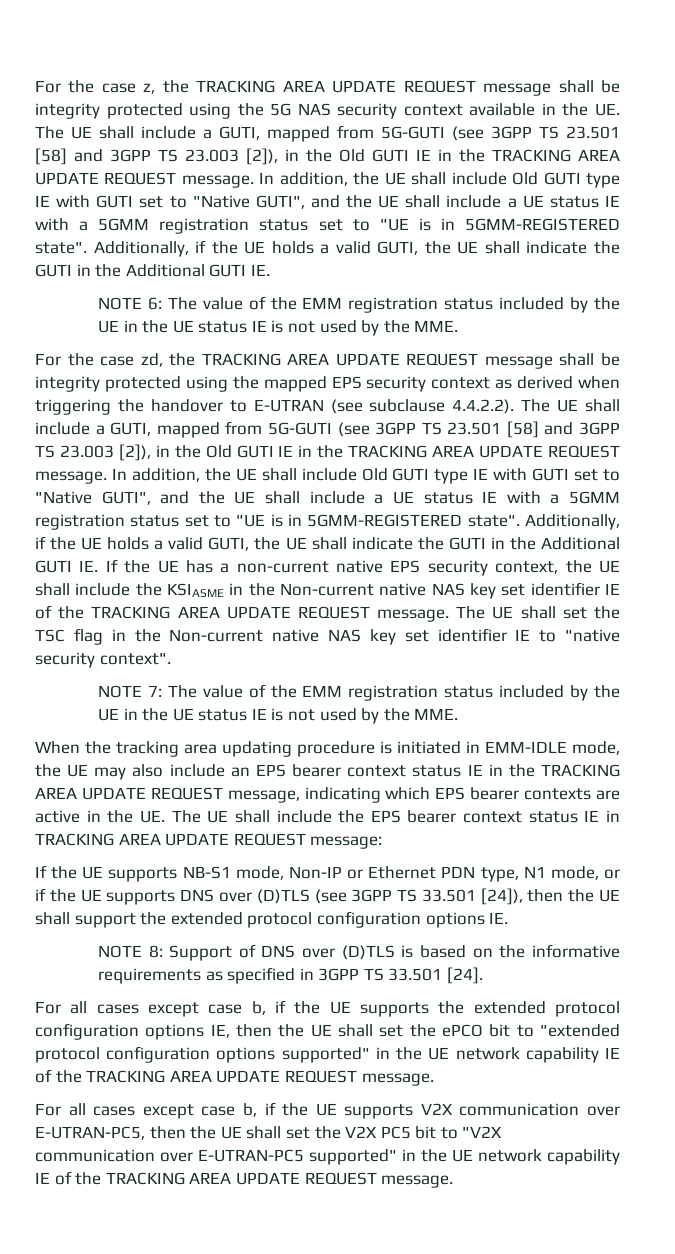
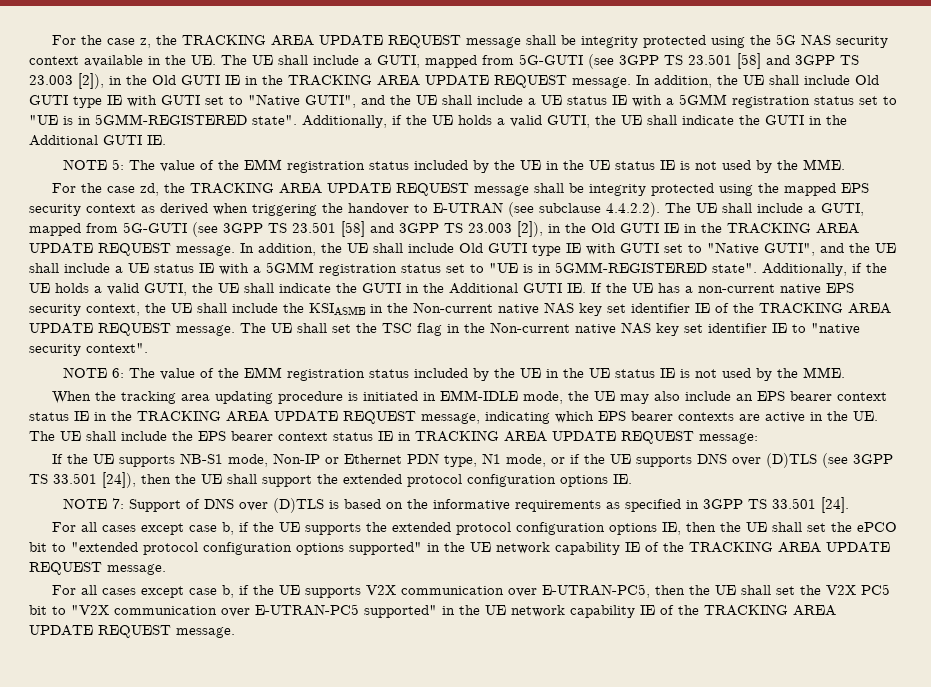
- NOTE 6: The value of the EMM registration status included by the UE in the UE status IE is not used by the MME.
+ NOTE 5: The value of the EMM registration status included by the UE in the UE status IE is not used by the MME.
- NOTE 7: The value of the EMM registration status included by the UE in the UE status IE is not used by the MME.
+ NOTE 6: The value of the EMM registration status included by the UE in the UE status IE is not used by the MME.
- NOTE 8: Support of DNS over (D)TLS is based on the informative requirements as specified in 3GPP TS 33.501 [24].
+ NOTE 7: Support of DNS over (D)TLS is based on the informative requirements as specified in 3GPP TS 33.501 [24].

